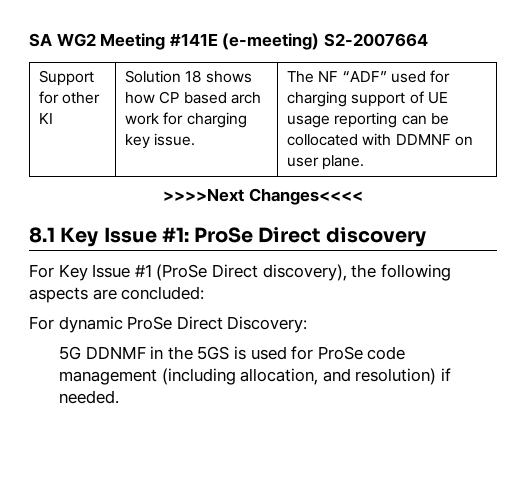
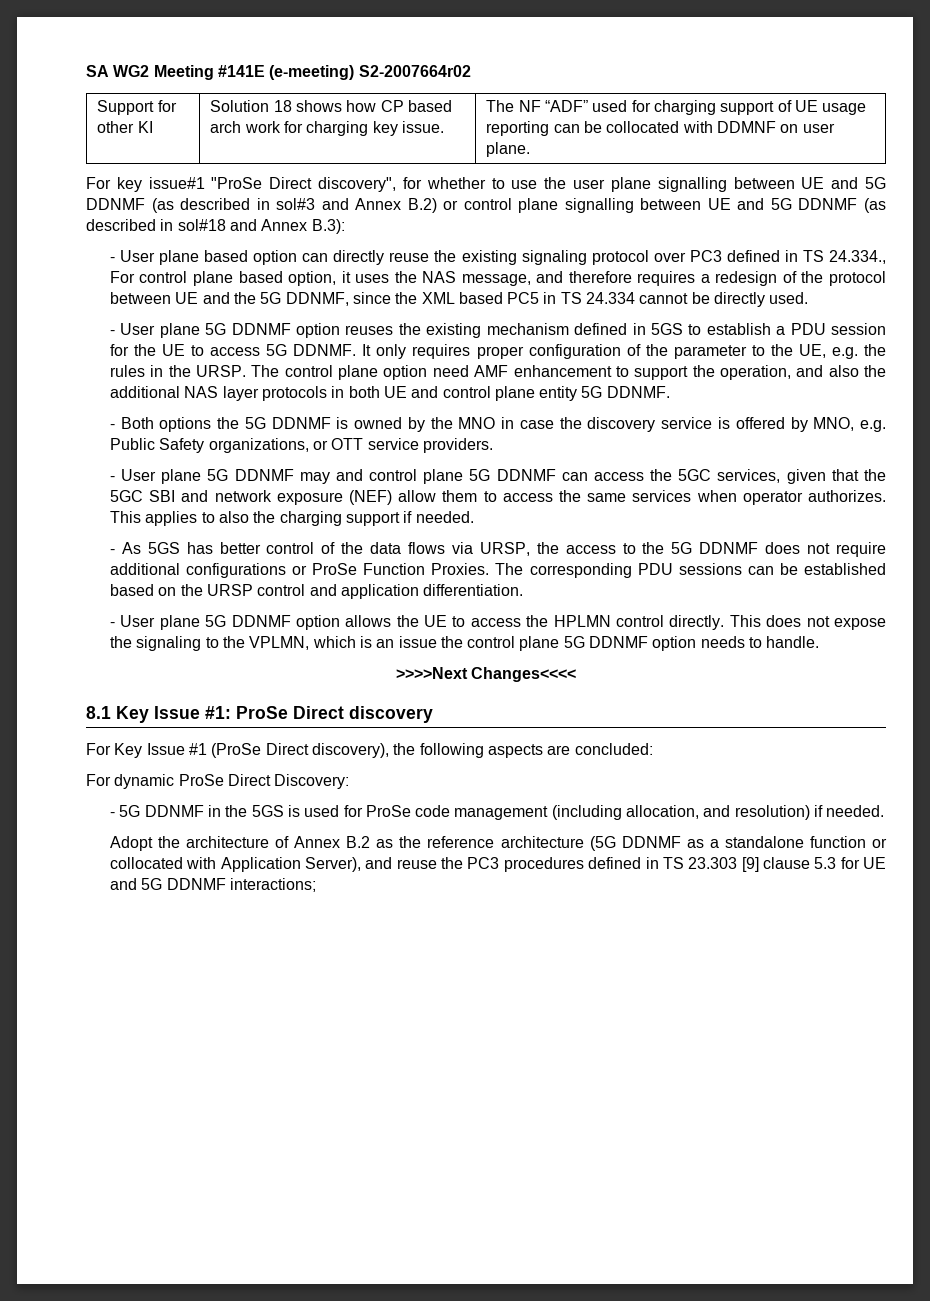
- SA WG2 Meeting #141E (e-meeting) S2-2007664
+ SA WG2 Meeting #141E (e-meeting) S2-2007664r02
+ For key issue#1 "ProSe Direct discovery", for whether to use the user plane signalling between UE and 5G DDNMF (as described in sol#3 and Annex B.2) or control plane signalling between UE and 5G DDNMF (as described in sol#18 and Annex B.3):
+ - User plane based option can directly reuse the existing signaling protocol over PC3 defined in TS 24.334., For control plane based option, it uses the NAS message, and therefore requires a redesign of the protocol between UE and the 5G DDNMF, since the XML based PC5 in TS 24.334 cannot be directly used.
+ - User plane 5G DDNMF option reuses the existing mechanism defined in 5GS to establish a PDU session for the UE to access 5G DDNMF. It only requires proper configuration of the parameter to the UE, e.g. the rules in the URSP. The control plane option need AMF enhancement to support the operation, and also the additional NAS layer protocols in both UE and control plane entity 5G DDNMF.
+ - Both options the 5G DDNMF is owned by the MNO in case the discovery service is offered by MNO, e.g. Public Safety organizations, or OTT service providers.
+ - User plane 5G DDNMF may and control plane 5G DDNMF can access the 5GC services, given that the 5GC SBI and network exposure (NEF) allow them to access the same services when operator authorizes. This applies to also the charging support if needed.
+ - As 5GS has better control of the data flows via URSP, the access to the 5G DDNMF does not require additional configurations or ProSe Function Proxies. The corresponding PDU sessions can be established based on the URSP control and application differentiation.
+ - User plane 5G DDNMF option allows the UE to access the HPLMN control directly. This does not expose the signaling to the VPLMN, which is an issue the control plane 5G DDNMF option needs to handle.
- 5G DDNMF in the 5GS is used for ProSe code management (including allocation, and resolution) if needed.
+ - 5G DDNMF in the 5GS is used for ProSe code management (including allocation, and resolution) if needed.
+ Adopt the architecture of Annex B.2 as the reference architecture (5G DDNMF as a standalone function or collocated with Application Server), and reuse the PC3 procedures defined in TS 23.303 [9] clause 5.3 for UE and 5G DDNMF interactions;

